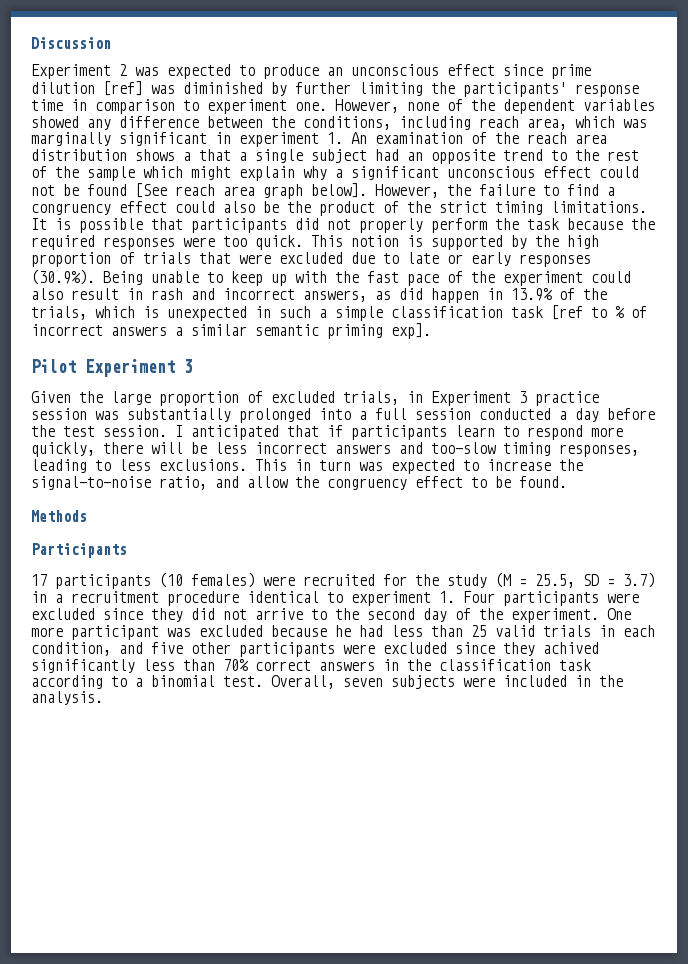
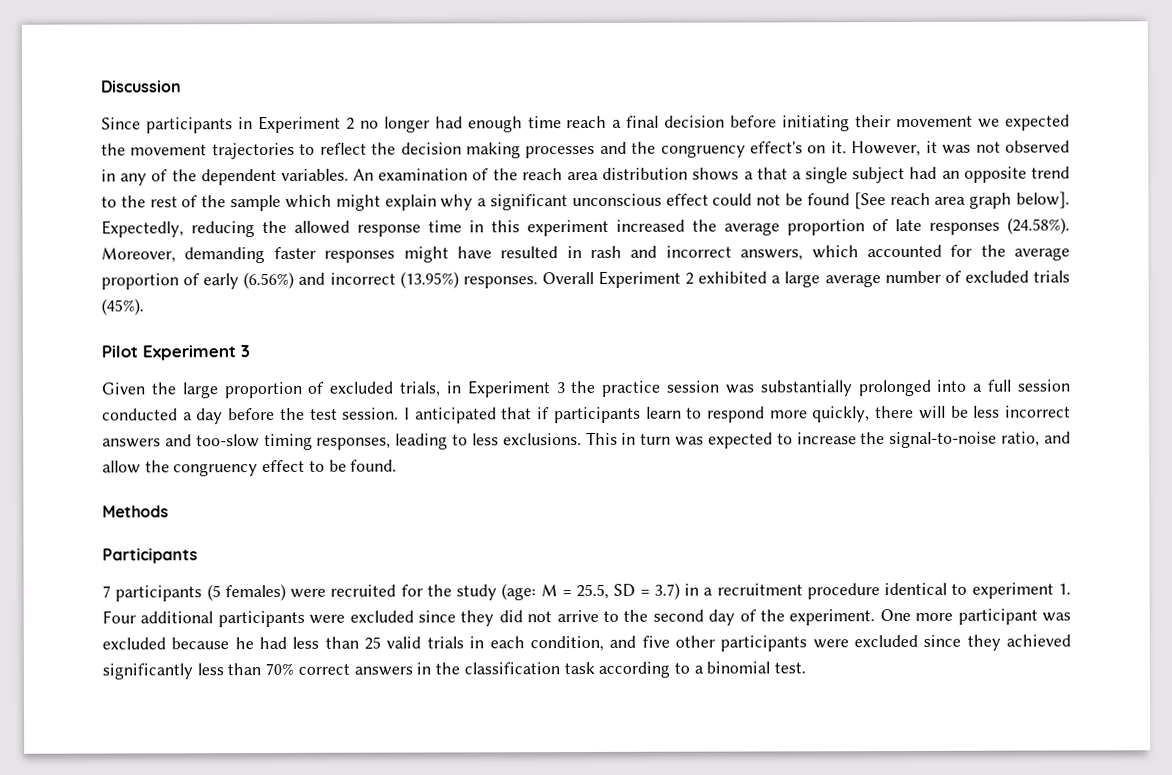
- Experiment 2 was expected to produce an unconscious effect since prime dilution [ref] was diminished by further limiting the participants' response time in comparison to experiment one. However, none of the dependent variables showed any difference between the conditions, including reach area, which was marginally significant in experiment 1. An examination of the reach area distribution shows a that a single subject had an opposite trend to the rest of the sample which might explain why a significant unconscious effect could not be found [See reach area graph below].
+ Since participants in Experiment 2 no longer had enough time reach a final decision before initiating their movement we expected the movement trajectories to reflect the decision making processes and the congruency effect's on it. However, it was not observed in any of the dependent variables. An examination of the reach area distribution shows a that a single subject had an opposite trend to the rest of the sample which might explain why a significant unconscious effect could not be found [See reach area graph below].
- However, the failure to find a congruency effect could also be the product of the strict timing limitations. It is possible that participants did not properly perform the task because the required responses were too quick. This notion is supported by the high proportion of trials that were excluded due to late or early responses (30.9%). Being unable to keep up with the fast pace of the experiment could also result in rash and incorrect answers, as did happen in 13.9% of the trials, which is unexpected in such a simple classification task [ref to % of incorrect answers a similar semantic priming exp].
+ Expectedly, reducing the allowed response time in this experiment increased the average proportion of late responses (24.58%). Moreover, demanding faster responses might have resulted in rash and incorrect answers, which accounted for the average proportion of early (6.56%) and incorrect (13.95%) responses. Overall Experiment 2 exhibited a large average number of excluded trials (45%).
- Given the large proportion of excluded trials, in Experiment 3 practice session was substantially prolonged into a full session conducted a day before the test session.
+ Given the large proportion of excluded trials, in Experiment 3 the practice session was substantially prolonged into a full session conducted a day before the test session.
- 17 participants (10 females) were recruited for the study (M = 25.5, SD = 3.7) in a recruitment procedure identical to experiment 1. Four participants were excluded since they did not arrive to the second day of the experiment.
+ 7 participants (5 females) were recruited for the study (age: M = 25.5, SD = 3.7) in a recruitment procedure identical to experiment 1. Four additional participants were excluded since they did not arrive to the second day of the experiment.
- One more participant was excluded because he had less than 25 valid trials in each condition, and five other participants were excluded since they achived significantly less than 70% correct answers in the classification task according to a binomial test. Overall, seven subjects were included in the analysis.
+ One more participant was excluded because he had less than 25 valid trials in each condition, and five other participants were excluded since they achieved significantly less than 70% correct answers in the classification task according to a binomial test.

